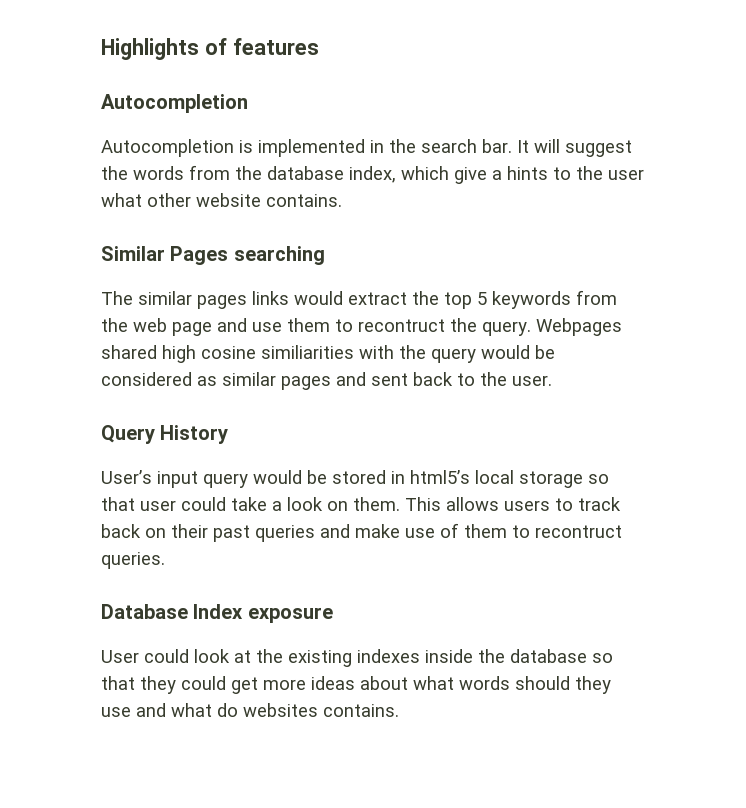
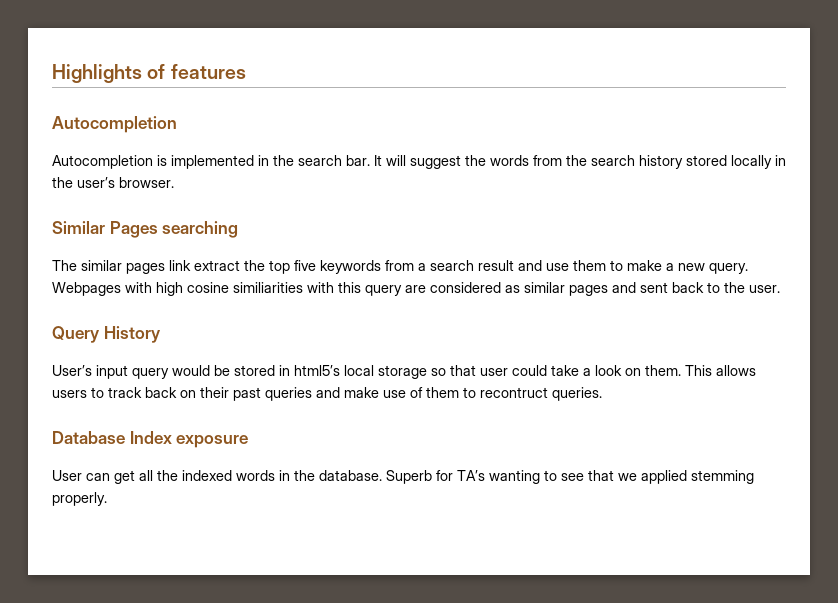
- It will suggest the words from the database index, which give a hints to the user what other website contains.
+ It will suggest the words from the search history stored locally in the user’s browser.
- The similar pages links would extract the top 5 keywords from the web page and use them to recontruct the query.
+ The similar pages link extract the top five keywords from a search result and use them to make a new query.
- Webpages shared high cosine similiarities with the query would be considered as similar pages and sent back to the user.
+ Webpages with high cosine similiarities with this query are considered as similar pages and sent back to the user.
- User could look at the existing indexes inside the database so that they could get more ideas about what words should they use and what do websites contains.
+ User can get all the indexed words in the database. Superb for TA’s wanting to see that we applied stemming properly.

